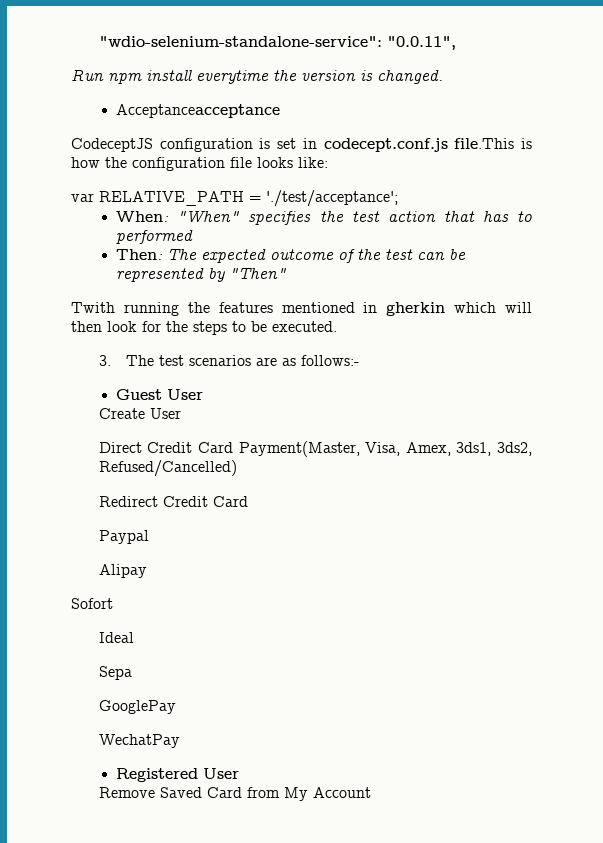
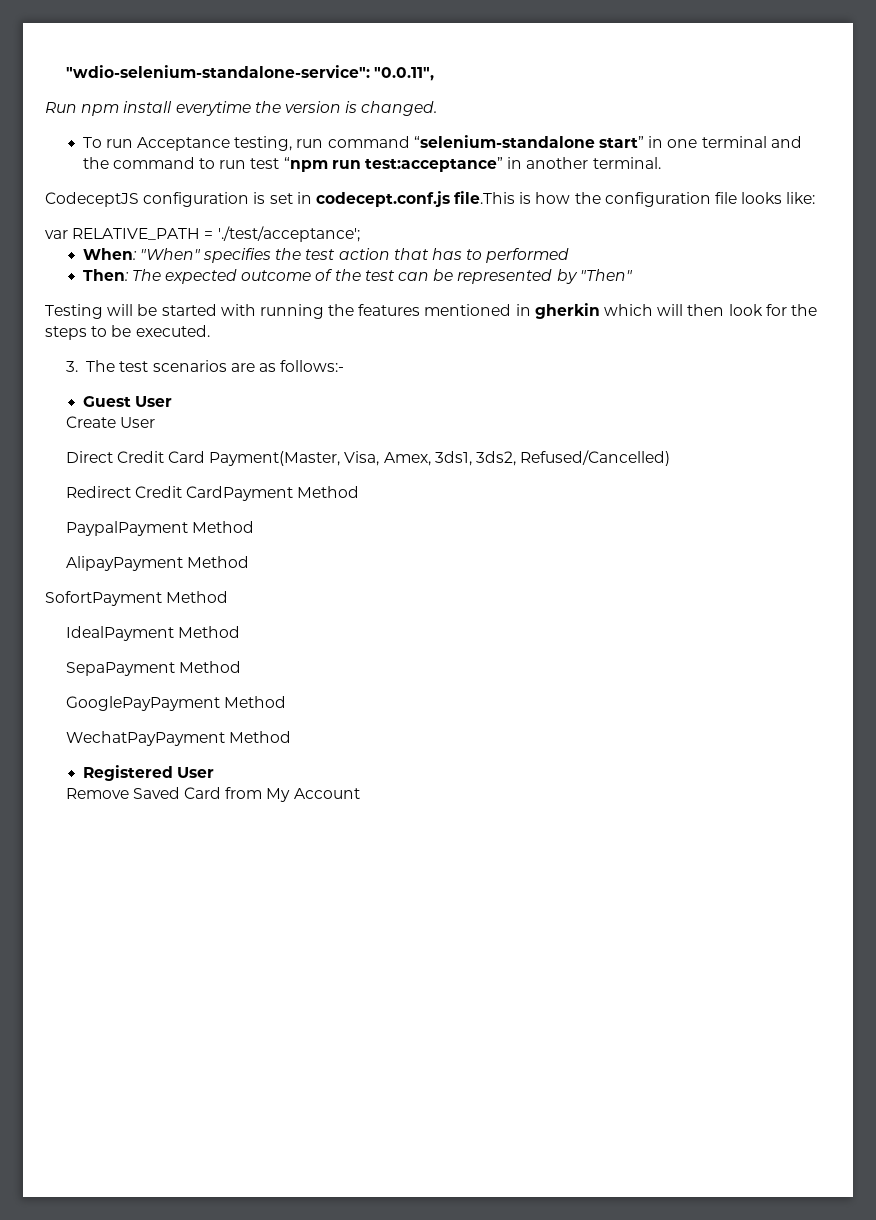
- Acceptanceacceptance
+ To run Acceptance testing, run command “selenium-standalone start” in one terminal and the command to run test “npm run test:acceptance” in another terminal.
- Twith running the features mentioned in gherkin which will then look for the steps to be executed.
+ Testing will be started with running the features mentioned in gherkin which will then look for the steps to be executed.
- Redirect Credit Card
- Paypal
- Alipay
- Sofort
- Ideal
- Sepa
- GooglePay
- WechatPay
+ Redirect Credit CardPayment Method
+ PaypalPayment Method
+ AlipayPayment Method
+ SofortPayment Method
+ IdealPayment Method
+ SepaPayment Method
+ GooglePayPayment Method
+ WechatPayPayment Method

